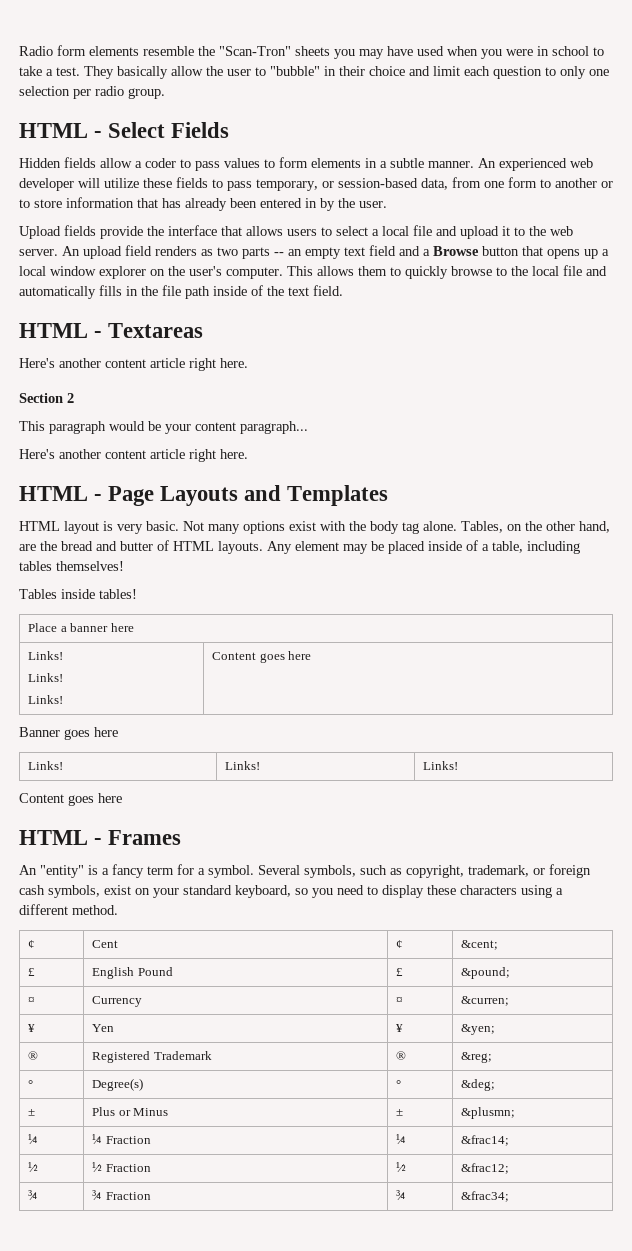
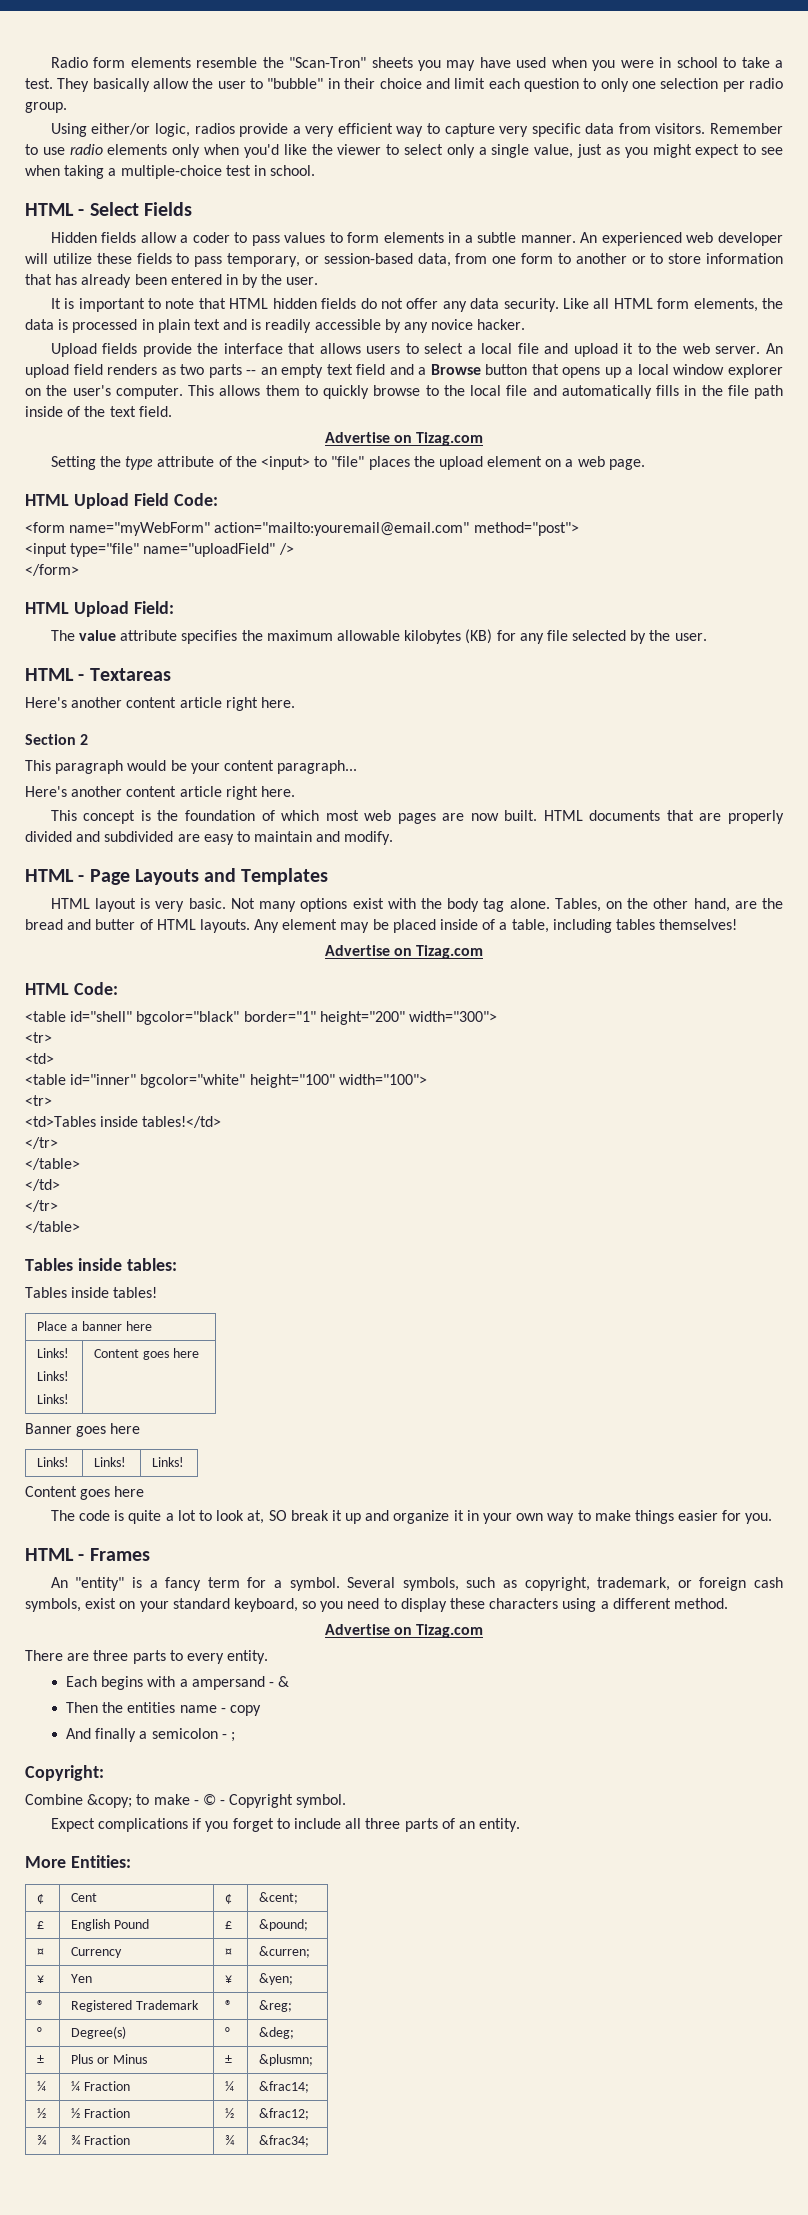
+ Using either/or logic, radios provide a very efficient way to capture very specific data from visitors. Remember to use radio elements only when you'd like the viewer to select only a single value, just as you might expect to see when taking a multiple-choice test in school.
+ It is important to note that HTML hidden fields do not offer any data security. Like all HTML form elements, the data is processed in plain text and is readily accessible by any novice hacker.
  This allows them to quickly browse to the local file and automatically fills in the file path inside of the text field.
+ Advertise on Tizag.com
+ Setting the type attribute of the <input> to "file" places the upload element on a web page.
+ HTML Upload Field Code:
+ <form name="myWebForm" action="mailto:youremail@email.com" method="post">
+ <input type="file" name="uploadField" />
+ </form>
+ HTML Upload Field:
+ The value attribute specifies the maximum allowable kilobytes (KB) for any file selected by the user.
+ This concept is the foundation of which most web pages are now built. HTML documents that are properly divided and subdivided are easy to maintain and modify.
  Any element may be placed inside of a table, including tables themselves!
+ Advertise on Tizag.com
+ HTML Code:
+ <table id="shell" bgcolor="black" border="1" height="200" width="300">
+ <tr>
+ <td>
+ <table id="inner" bgcolor="white" height="100" width="100">
+ <tr>
+ <td>Tables inside tables!</td>
+ </tr>
+ </table>
+ </td>
+ </tr>
+ </table>
+ Tables inside tables:
+ The code is quite a lot to look at, SO break it up and organize it in your own way to make things easier for you.
  Several symbols, such as copyright, trademark, or foreign cash symbols, exist on your standard keyboard, so you need to display these characters using a different method.
+ Advertise on Tizag.com
+ There are three parts to every entity.
+ Each begins with a ampersand - &
+ Then the entities name - copy
+ And finally a semicolon - ;
+ Copyright:
+ Combine &copy; to make - © - Copyright symbol.
+ Expect complications if you forget to include all three parts of an entity.
+ More Entities:

